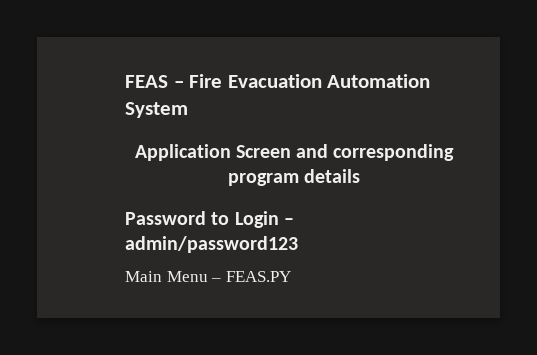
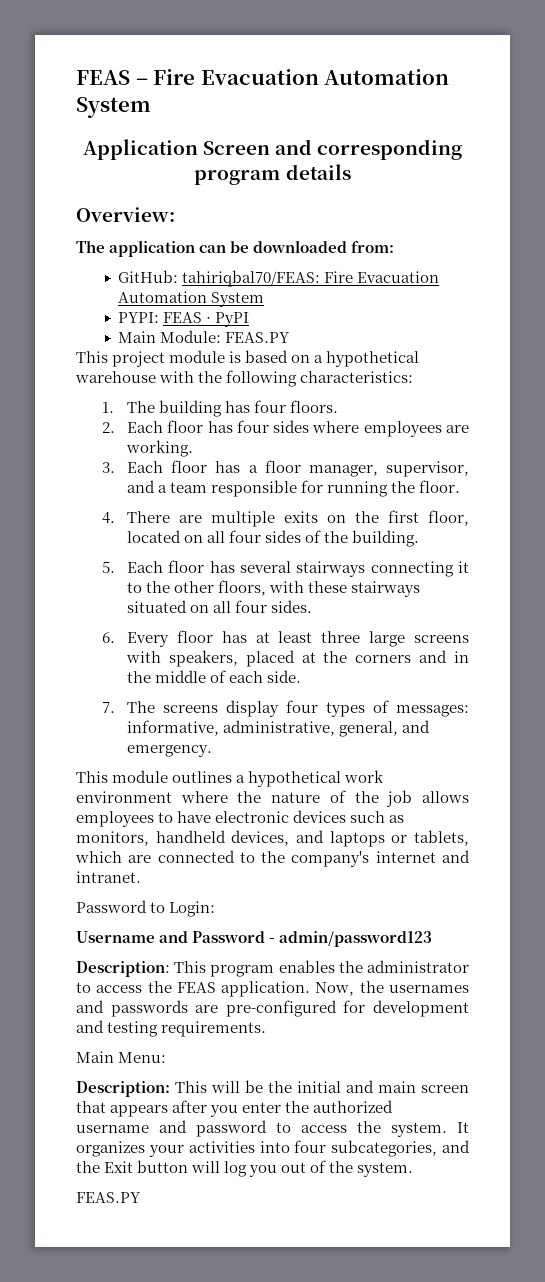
- Password to Login – admin/password123
- Main Menu – FEAS.PY
+ Overview:
+ The application can be downloaded from:
+ GitHub: tahiriqbal70/FEAS: Fire Evacuation Automation System
+ PYPI: FEAS · PyPI
+ Main Module: FEAS.PY
+ This project module is based on a hypothetical warehouse with the following characteristics:
+ 1. The building has four floors.
+ 2. Each floor has four sides where employees are working.
+ 3. Each floor has a floor manager, supervisor, and a team responsible for running the floor.
+ 4. There are multiple exits on the first floor, located on all four sides of the building.
+ 5. Each floor has several stairways connecting it to the other floors, with these stairways situated on all four sides.
+ 6. Every floor has at least three large screens with speakers, placed at the corners and in the middle of each side.
+ 7. The screens display four types of messages: informative, administrative, general, and emergency.
+ This module outlines a hypothetical work environment where the nature of the job allows employees to have electronic devices such as monitors, handheld devices, and laptops or tablets, which are connected to the company's internet and intranet.
+ Password to Login:
+ Username and Password - admin/password123
+ Description: This program enables the administrator to access the FEAS application. Now, the usernames and passwords are pre-configured for development and testing requirements.
+ Main Menu:
+ Description: This will be the initial and main screen that appears after you enter the authorized username and password to access the system. It organizes your activities into four subcategories, and the Exit button will log you out of the system.
+ FEAS.PY

